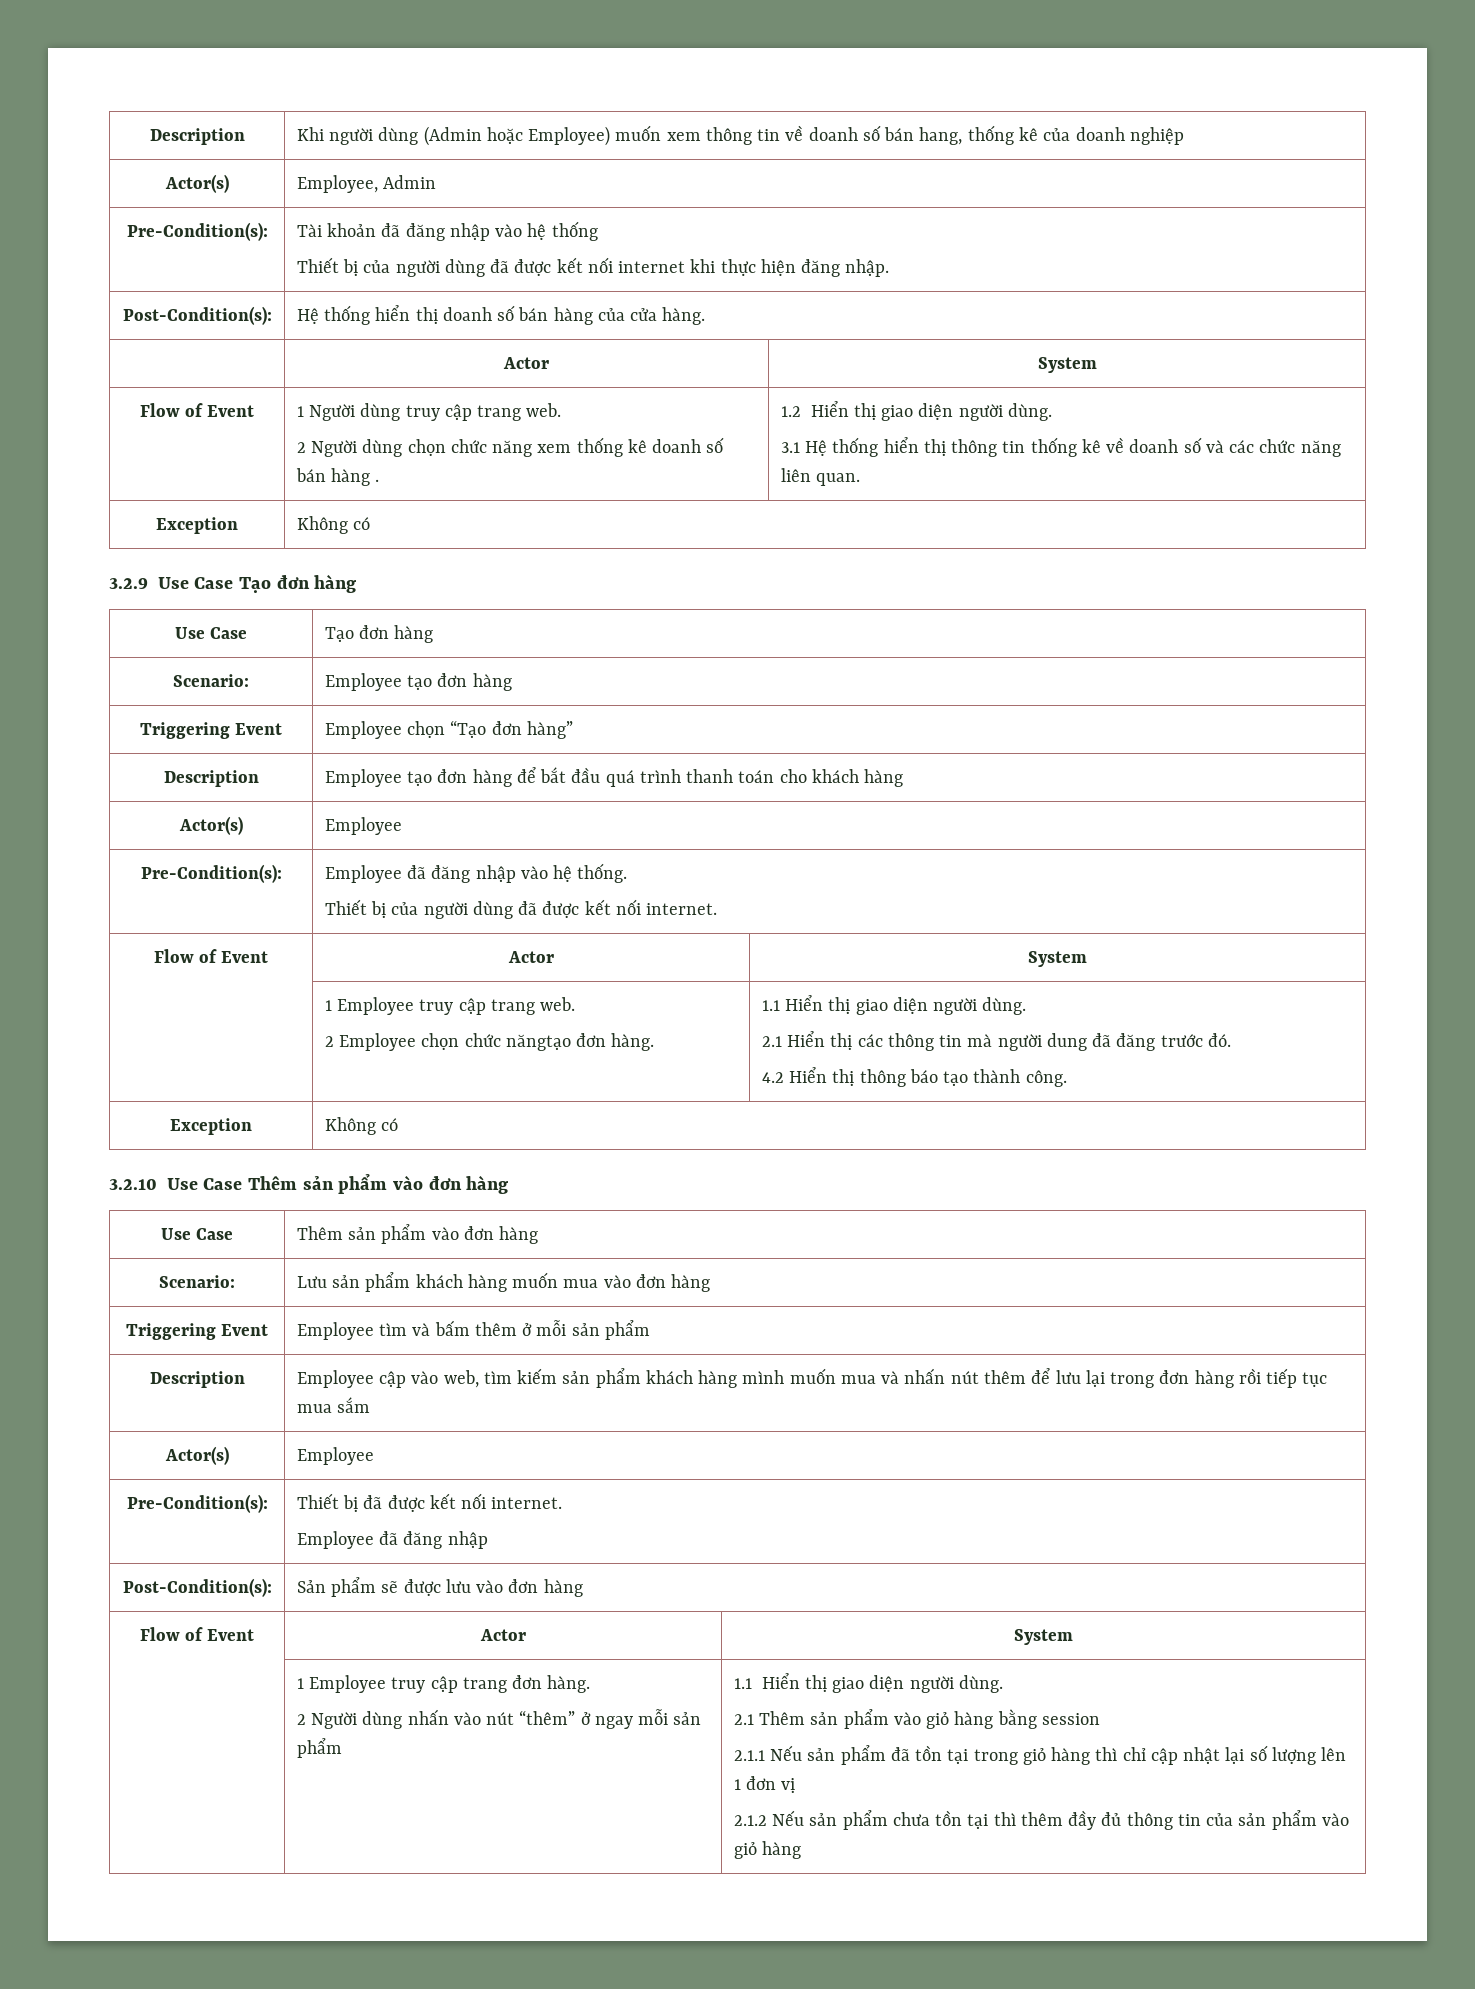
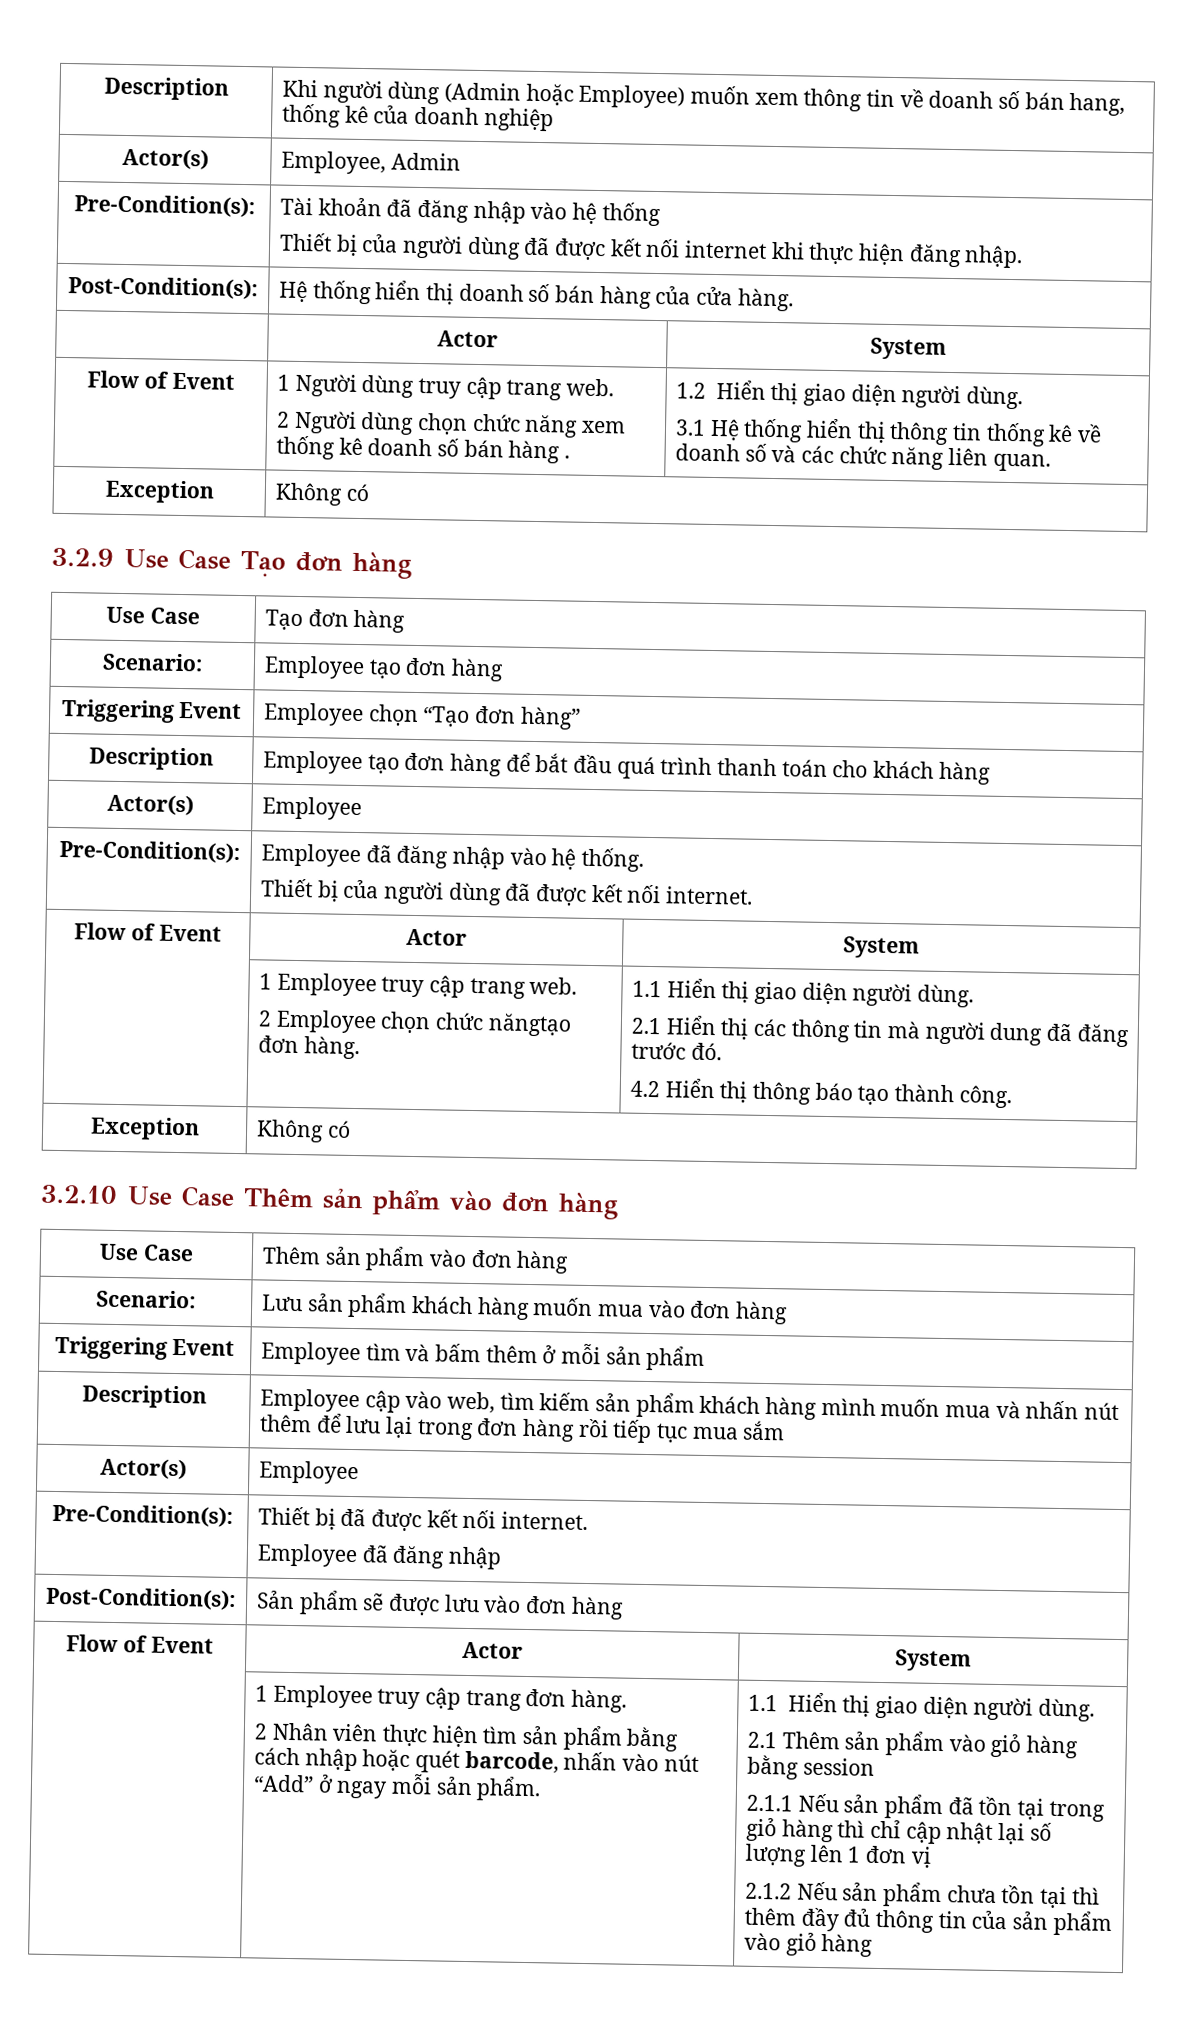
- 2 Người dùng nhấn vào nút “thêm” ở ngay mỗi sản phẩm
+ 2 Nhân viên thực hiện tìm sản phẩm bằng cách nhập hoặc quét barcode, nhấn vào nút “Add” ở ngay mỗi sản phẩm.

